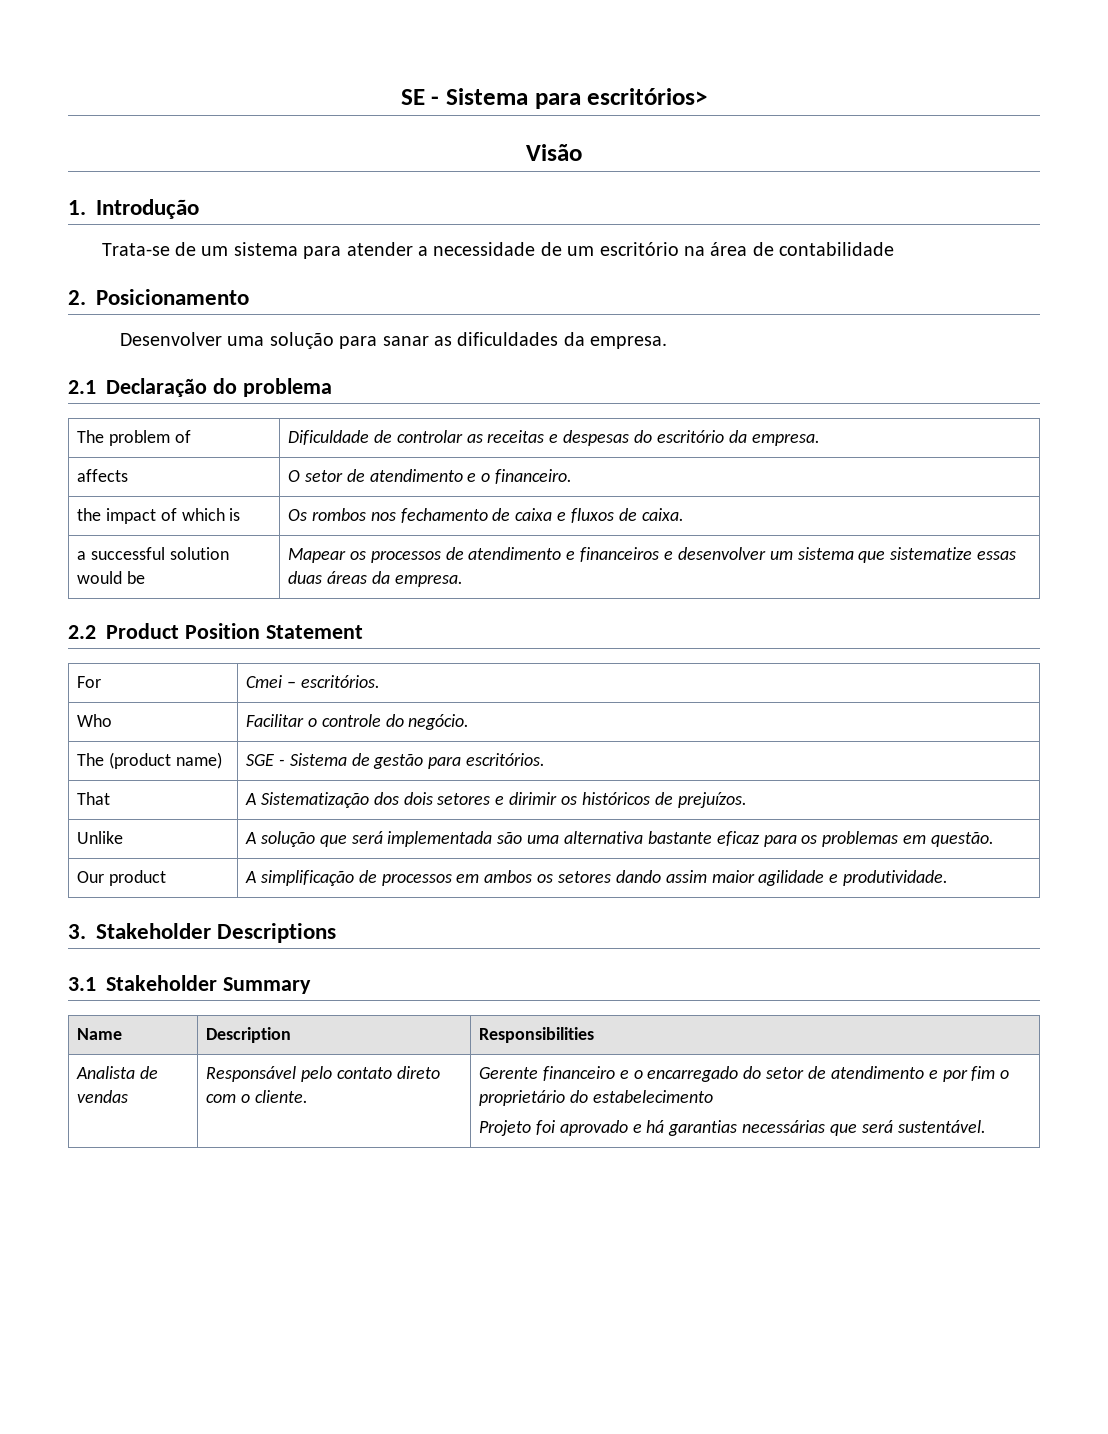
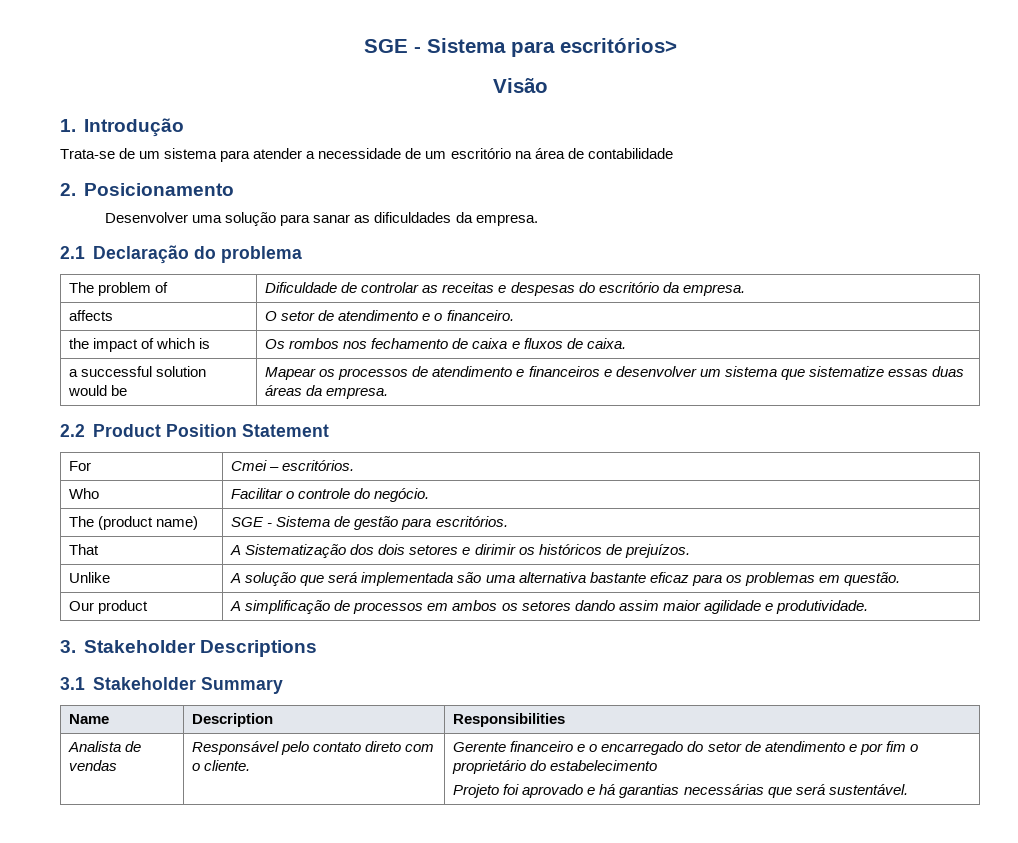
- SE - Sistema para escritórios>
+ SGE - Sistema para escritórios>

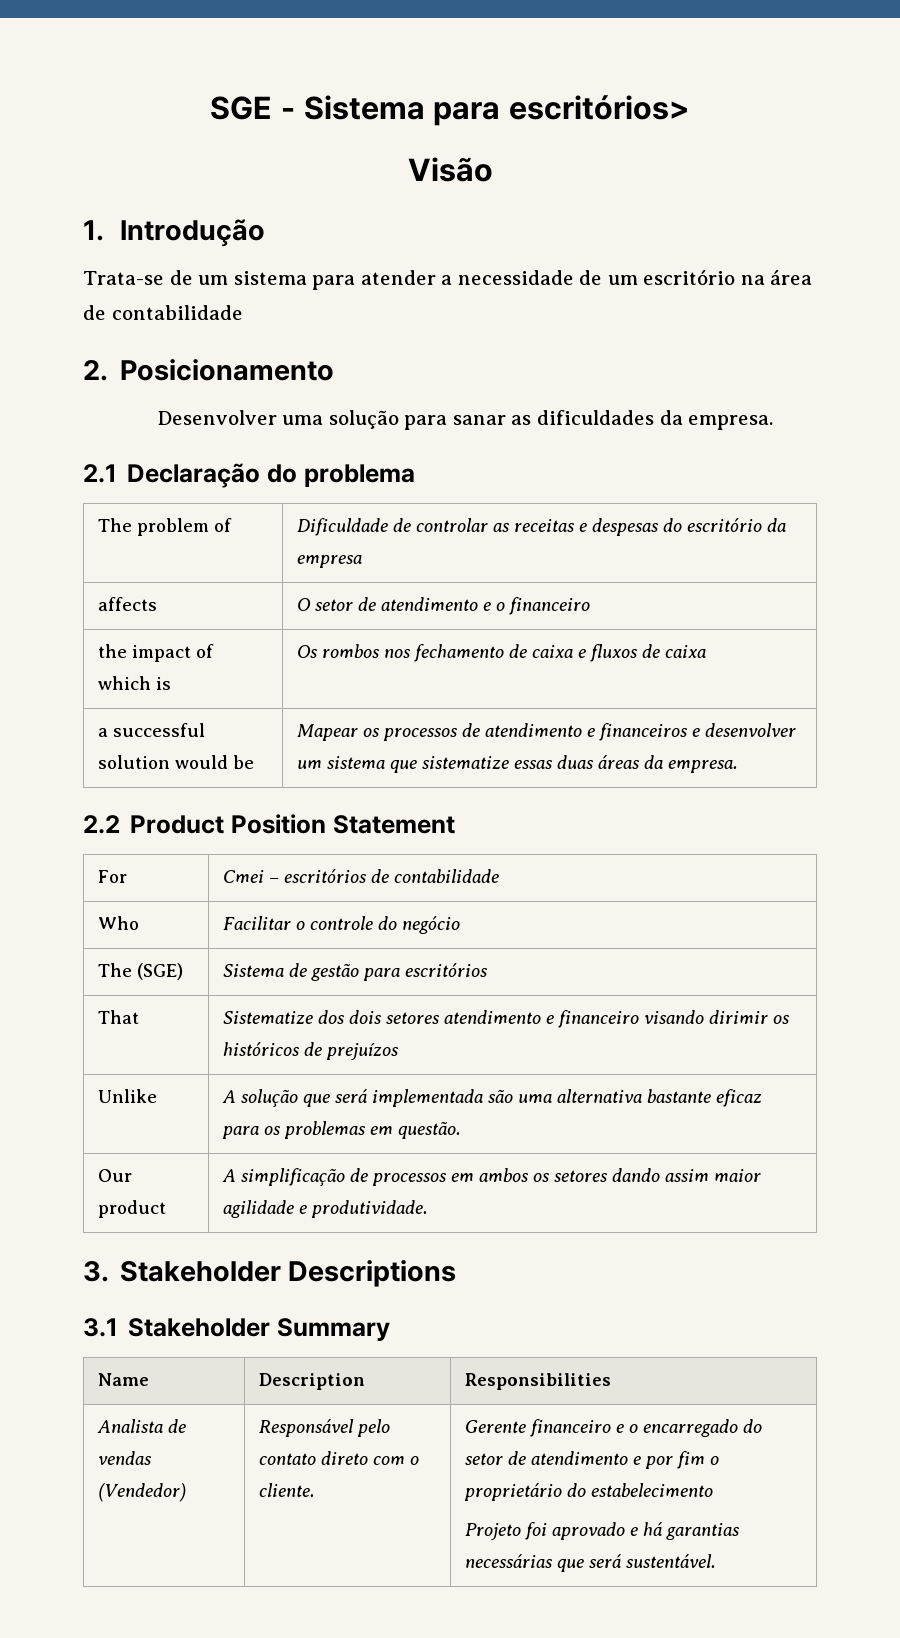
- The problem of | Dificuldade de controlar as receitas e despesas do escritório da empresa.
+ The problem of | Dificuldade de controlar as receitas e despesas do escritório da empresa
- affects | O setor de atendimento e o financeiro.
+ affects | O setor de atendimento e o financeiro
- the impact of which is | Os rombos nos fechamento de caixa e fluxos de caixa.
+ the impact of which is | Os rombos nos fechamento de caixa e fluxos de caixa
- For | Cmei – escritórios.
+ For | Cmei – escritórios de contabilidade
- Who | Facilitar o controle do negócio.
- The (product name) | SGE - Sistema de gestão para escritórios.
+ Who | Facilitar o controle do negócio
+ The (SGE) | Sistema de gestão para escritórios
- That | A Sistematização dos dois setores e dirimir os históricos de prejuízos.
+ That | Sistematize dos dois setores atendimento e financeiro visando dirimir os históricos de prejuízos
- Analista de vendas | Responsável pelo contato direto com o cliente. | Gerente financeiro e o encarregado do setor de atendimento e por fim o proprietário do estabelecimento
+ Analista de vendas (Vendedor) | Responsável pelo contato direto com o cliente. | Gerente financeiro e o encarregado do setor de atendimento e por fim o proprietário do estabelecimento

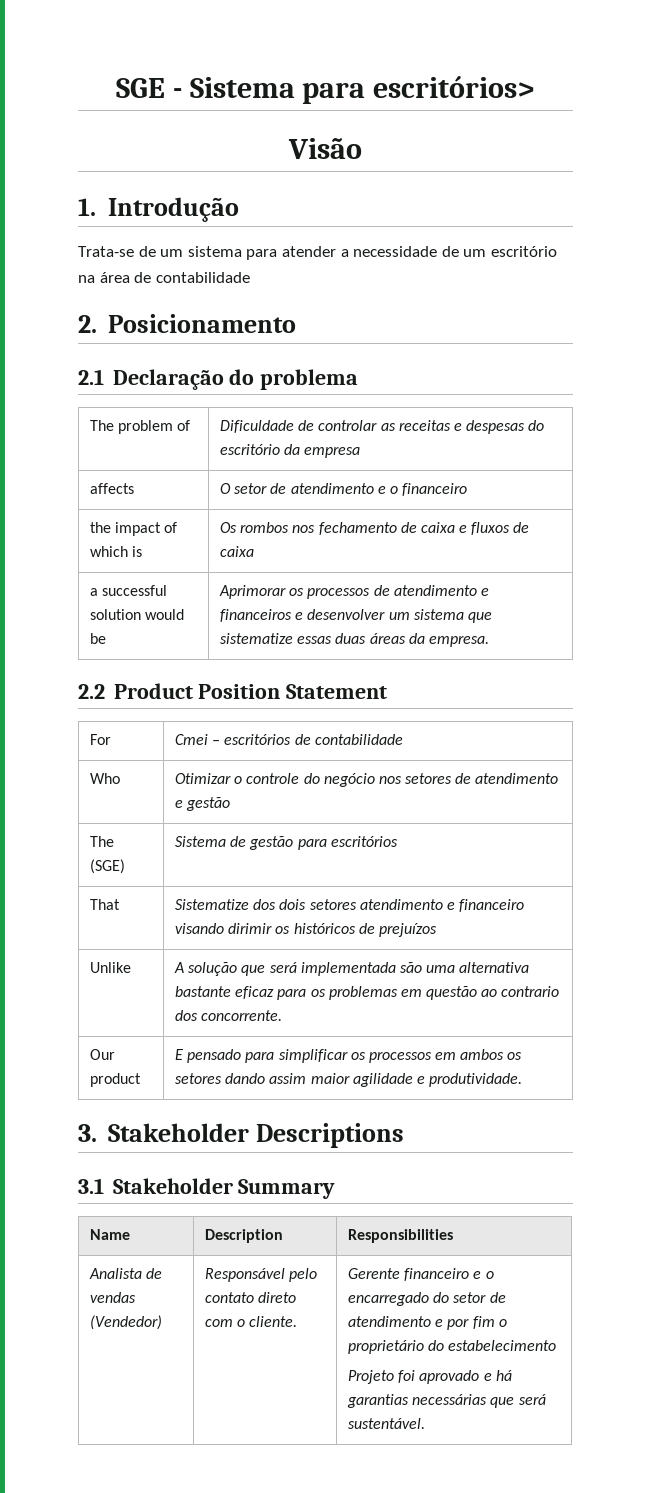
- Desenvolver uma solução para sanar as dificuldades da empresa.
- a successful solution would be | Mapear os processos de atendimento e financeiros e desenvolver um sistema que sistematize essas duas áreas da empresa.
+ a successful solution would be | Aprimorar os processos de atendimento e financeiros e desenvolver um sistema que sistematize essas duas áreas da empresa.
- Who | Facilitar o controle do negócio
+ Who | Otimizar o controle do negócio nos setores de atendimento e gestão
- Unlike | A solução que será implementada são uma alternativa bastante eficaz para os problemas em questão.
- Our product | A simplificação de processos em ambos os setores dando assim maior agilidade e produtividade.
+ Unlike | A solução que será implementada são uma alternativa bastante eficaz para os problemas em questão ao contrario dos concorrente.
+ Our product | E pensado para simplificar os processos em ambos os setores dando assim maior agilidade e produtividade.

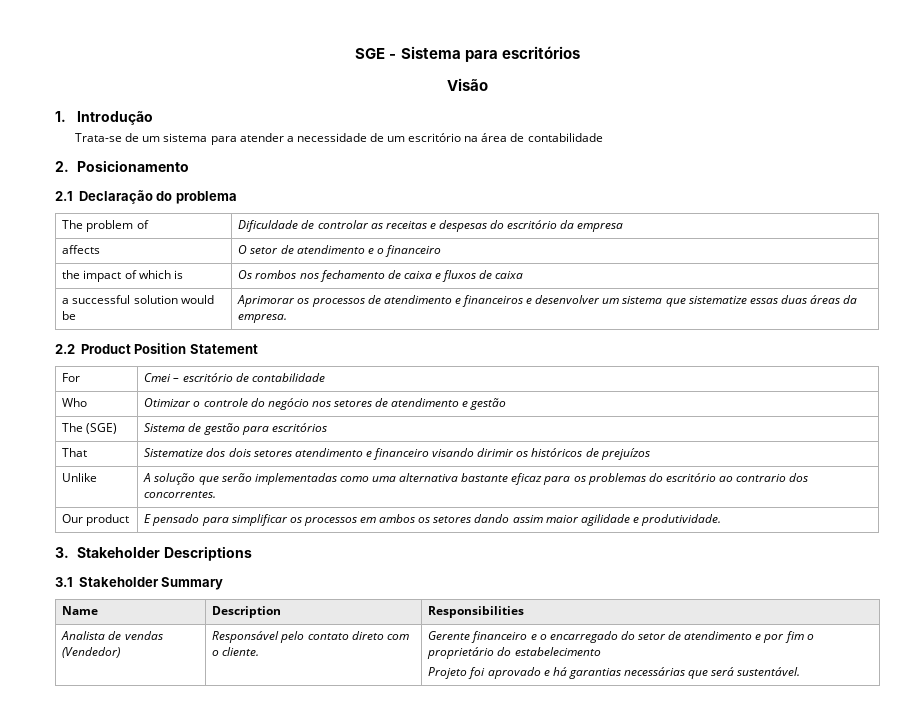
- SGE - Sistema para escritórios>
+ SGE - Sistema para escritórios
- For | Cmei – escritórios de contabilidade
+ For | Cmei – escritório de contabilidade
- Unlike | A solução que será implementada são uma alternativa bastante eficaz para os problemas em questão ao contrario dos concorrente.
+ Unlike | A solução que serão implementadas como uma alternativa bastante eficaz para os problemas do escritório ao contrario dos concorrentes.

